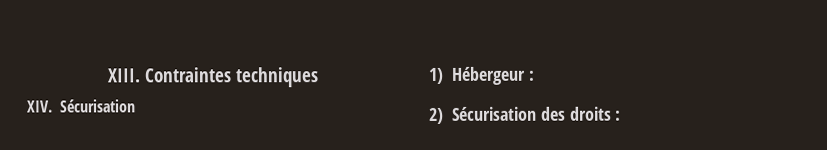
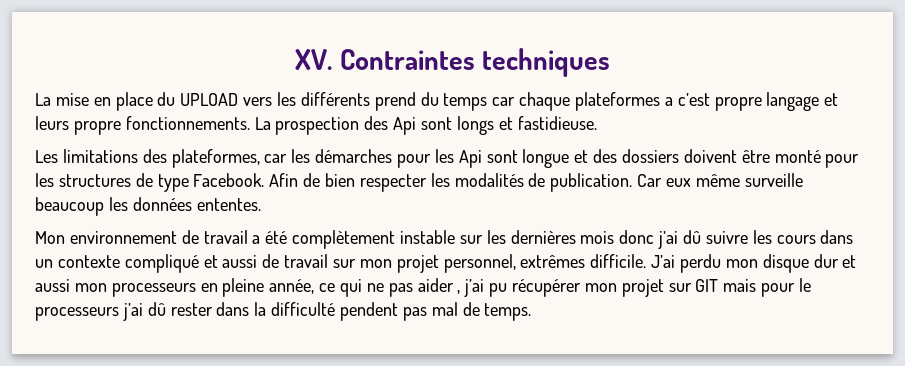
- XIII. Contraintes techniques
+ XV. Contraintes techniques
- XIV. Sécurisation
- 1) Hébergeur :
- 2) Sécurisation des droits :
+ La mise en place du UPLOAD vers les différents prend du temps car chaque plateformes a c’est propre langage et leurs propre fonctionnements. La prospection des Api sont longs et fastidieuse.
+ Les limitations des plateformes, car les démarches pour les Api sont longue et des dossiers doivent être monté pour les structures de type Facebook. Afin de bien respecter les modalités de publication. Car eux même surveille beaucoup les données ententes.
+ Mon environnement de travail a été complètement instable sur les dernières mois donc j’ai dû suivre les cours dans un contexte compliqué et aussi de travail sur mon projet personnel, extrêmes difficile. J’ai perdu mon disque dur et aussi mon processeurs en pleine année, ce qui ne pas aider , j’ai pu récupérer mon projet sur GIT mais pour le processeurs j’ai dû rester dans la difficulté pendent pas mal de temps.

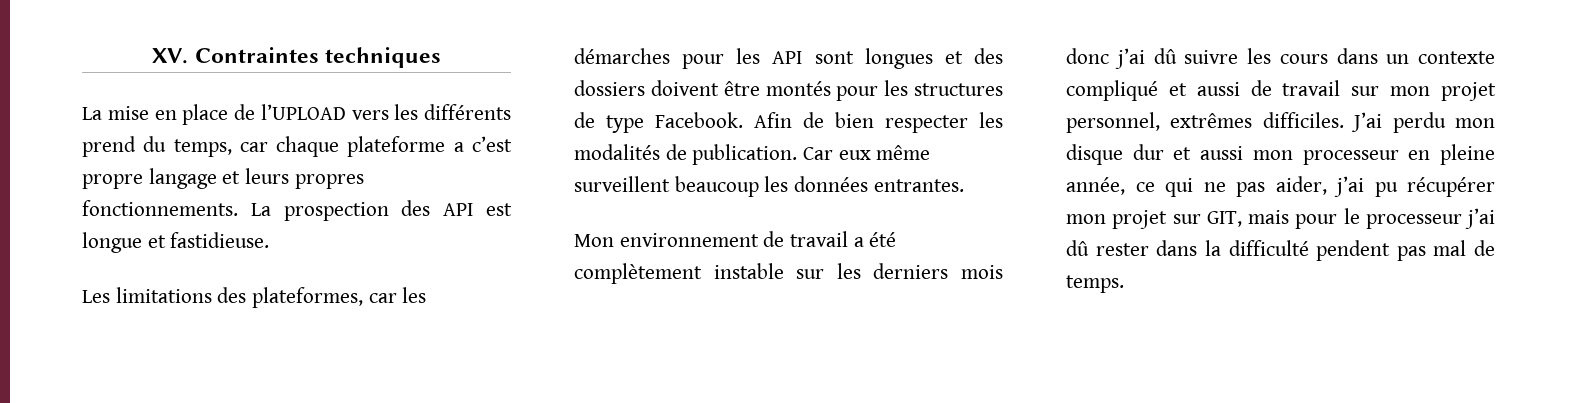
- La mise en place du UPLOAD vers les différents prend du temps car chaque plateformes a c’est propre langage et leurs propre fonctionnements.
+ La mise en place de l’UPLOAD vers les différents prend du temps, car chaque plateforme a c’est propre langage et leurs propres fonctionnements.
- La prospection des Api sont longs et fastidieuse.
+ La prospection des API est longue et fastidieuse.
- Les limitations des plateformes, car les démarches pour les Api sont longue et des dossiers doivent être monté pour les structures de type Facebook.
+ Les limitations des plateformes, car les démarches pour les API sont longues et des dossiers doivent être montés pour les structures de type Facebook.
- Car eux même surveille beaucoup les données ententes.
+ Car eux même surveillent beaucoup les données entrantes.
- Mon environnement de travail a été complètement instable sur les dernières mois donc j’ai dû suivre les cours dans un contexte compliqué et aussi de travail sur mon projet personnel, extrêmes difficile.
+ Mon environnement de travail a été complètement instable sur les derniers mois donc j’ai dû suivre les cours dans un contexte compliqué et aussi de travail sur mon projet personnel, extrêmes difficiles.
- J’ai perdu mon disque dur et aussi mon processeurs en pleine année, ce qui ne pas aider , j’ai pu récupérer mon projet sur GIT mais pour le processeurs j’ai dû rester dans la difficulté pendent pas mal de temps.
+ J’ai perdu mon disque dur et aussi mon processeur en pleine année, ce qui ne pas aider, j’ai pu récupérer mon projet sur GIT, mais pour le processeur j’ai dû rester dans la difficulté pendent pas mal de temps.

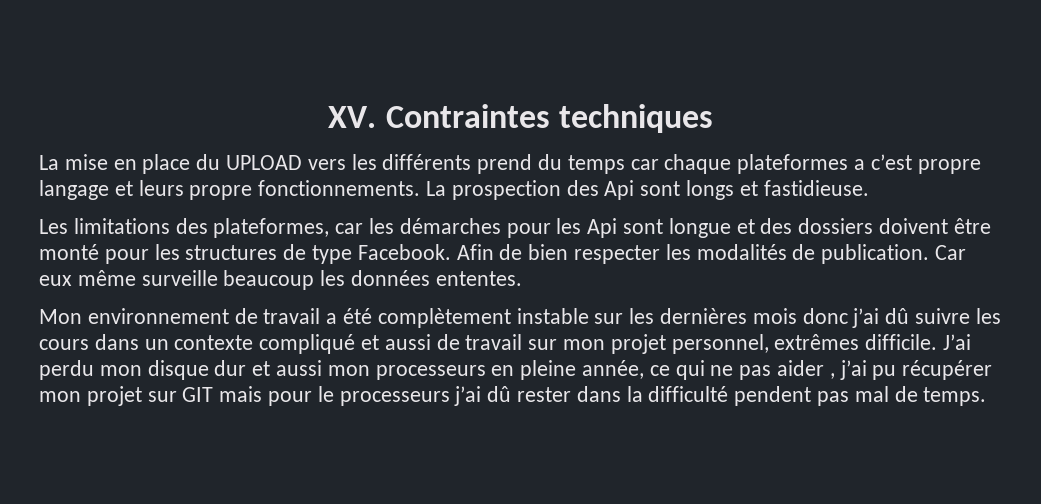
- La mise en place de l’UPLOAD vers les différents prend du temps, car chaque plateforme a c’est propre langage et leurs propres fonctionnements.
+ La mise en place du UPLOAD vers les différents prend du temps car chaque plateformes a c’est propre langage et leurs propre fonctionnements.
- La prospection des API est longue et fastidieuse.
+ La prospection des Api sont longs et fastidieuse.
- Les limitations des plateformes, car les démarches pour les API sont longues et des dossiers doivent être montés pour les structures de type Facebook.
+ Les limitations des plateformes, car les démarches pour les Api sont longue et des dossiers doivent être monté pour les structures de type Facebook.
- Car eux même surveillent beaucoup les données entrantes.
+ Car eux même surveille beaucoup les données ententes.
- Mon environnement de travail a été complètement instable sur les derniers mois donc j’ai dû suivre les cours dans un contexte compliqué et aussi de travail sur mon projet personnel, extrêmes difficiles.
+ Mon environnement de travail a été complètement instable sur les dernières mois donc j’ai dû suivre les cours dans un contexte compliqué et aussi de travail sur mon projet personnel, extrêmes difficile.
- J’ai perdu mon disque dur et aussi mon processeur en pleine année, ce qui ne pas aider, j’ai pu récupérer mon projet sur GIT, mais pour le processeur j’ai dû rester dans la difficulté pendent pas mal de temps.
+ J’ai perdu mon disque dur et aussi mon processeurs en pleine année, ce qui ne pas aider , j’ai pu récupérer mon projet sur GIT mais pour le processeurs j’ai dû rester dans la difficulté pendent pas mal de temps.

